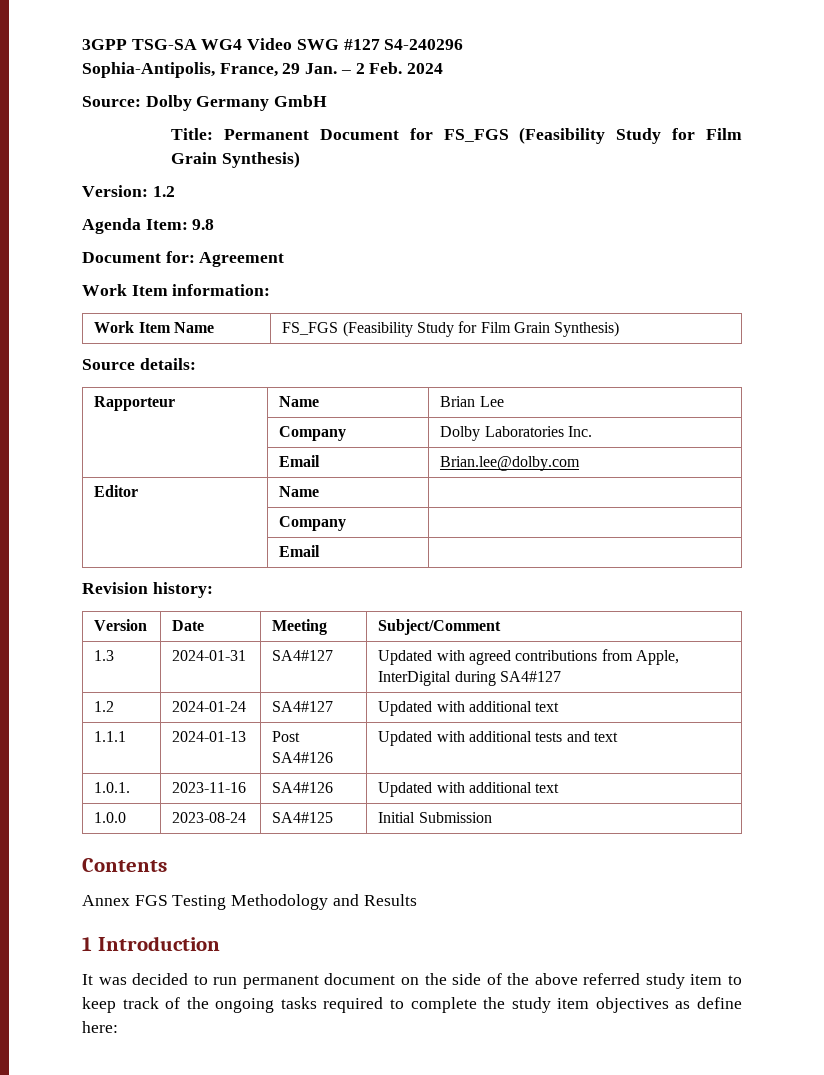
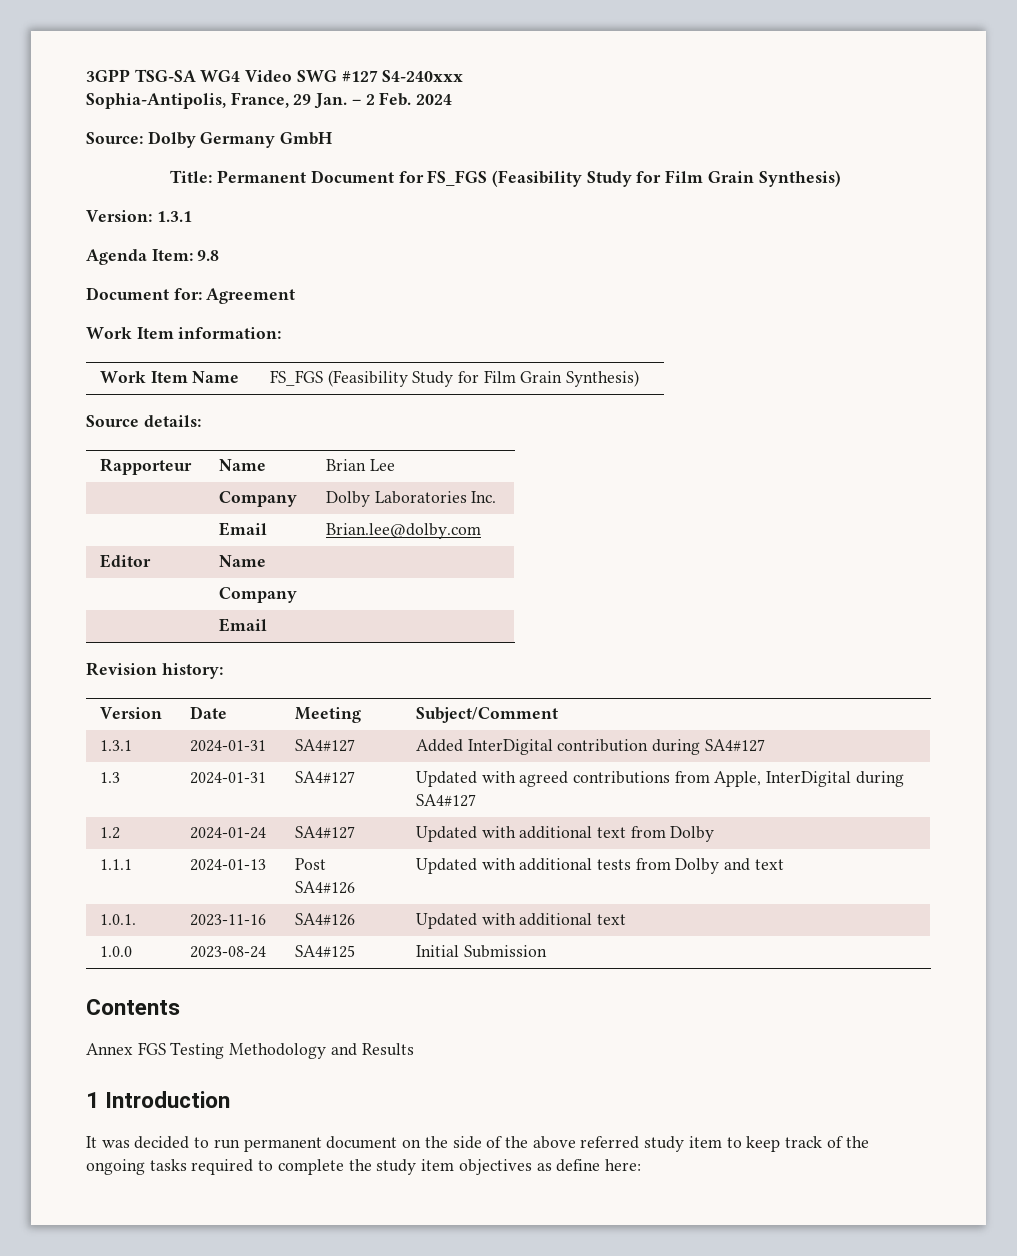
- 3GPP TSG-SA WG4 Video SWG #127 S4-240296
+ 3GPP TSG-SA WG4 Video SWG #127 S4-240xxx
- Version: 1.2
+ Version: 1.3.1
+ 1.3.1 | 2024-01-31 | SA4#127 | Added InterDigital contribution during SA4#127
- 1.2 | 2024-01-24 | SA4#127 | Updated with additional text
+ 1.2 | 2024-01-24 | SA4#127 | Updated with additional text from Dolby
- 1.1.1 | 2024-01-13 | Post SA4#126 | Updated with additional tests and text
+ 1.1.1 | 2024-01-13 | Post SA4#126 | Updated with additional tests from Dolby and text

